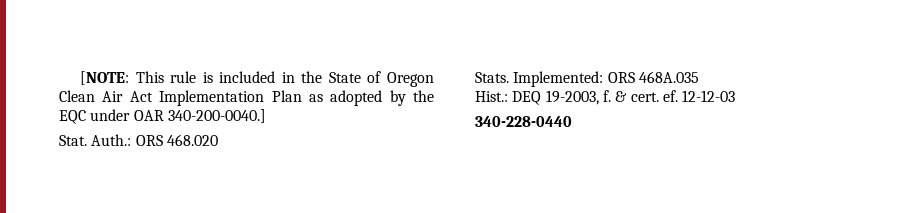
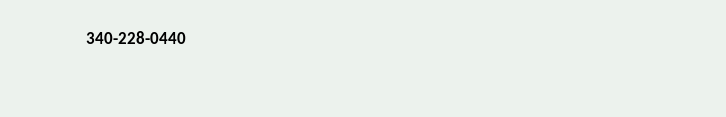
- [NOTE: This rule is included in the State of Oregon Clean Air Act Implementation Plan as adopted by the EQC under OAR 340-200-0040.]
- Stat. Auth.: ORS 468.020
- Stats. Implemented: ORS 468A.035
- Hist.: DEQ 19-2003, f. & cert. ef. 12-12-03

